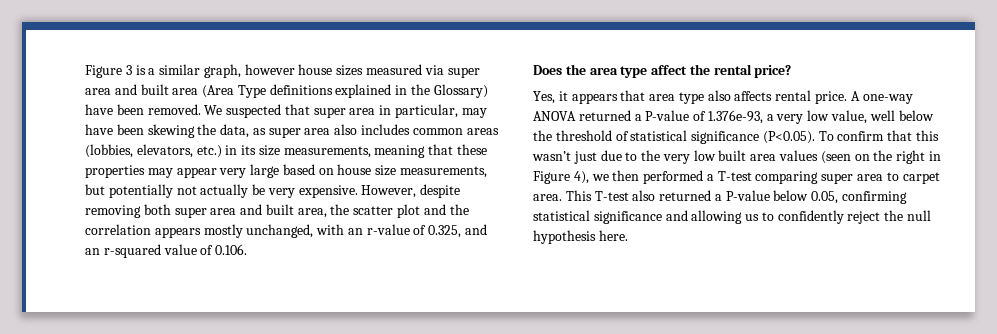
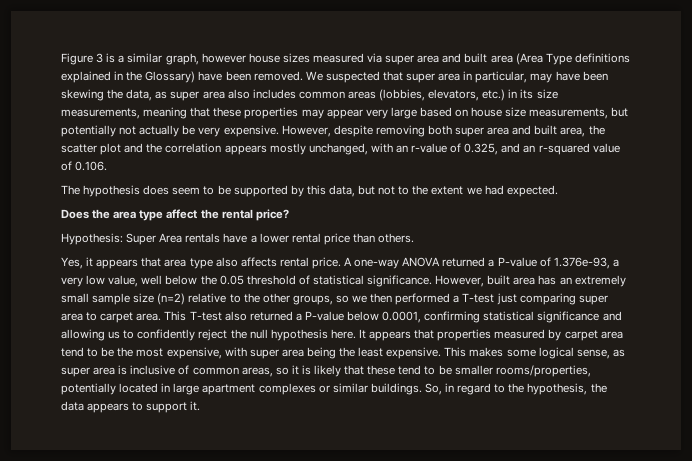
+ The hypothesis does seem to be supported by this data, but not to the extent we had expected.
+ Hypothesis: Super Area rentals have a lower rental price than others.
- A one-way ANOVA returned a P-value of 1.376e-93, a very low value, well below the threshold of statistical significance (P<0.05). To confirm that this wasn’t just due to the very low built area values (seen on the right in Figure 4), we then performed a T-test comparing super area to carpet area.
+ A one-way ANOVA returned a P-value of 1.376e-93, a very low value, well below the 0.05 threshold of statistical significance. However, built area has an extremely small sample size (n=2) relative to the other groups, so we then performed a T-test just comparing super area to carpet area.
- This T-test also returned a P-value below 0.05, confirming statistical significance and allowing us to confidently reject the null hypothesis here.
+ This T-test also returned a P-value below 0.0001, confirming statistical significance and allowing us to confidently reject the null hypothesis here.
+ It appears that properties measured by carpet area tend to be the most expensive, with super area being the least expensive. This makes some logical sense, as super area is inclusive of common areas, so it is likely that these tend to be smaller rooms/properties, potentially located in large apartment complexes or similar buildings. So, in regard to the hypothesis, the data appears to support it.

